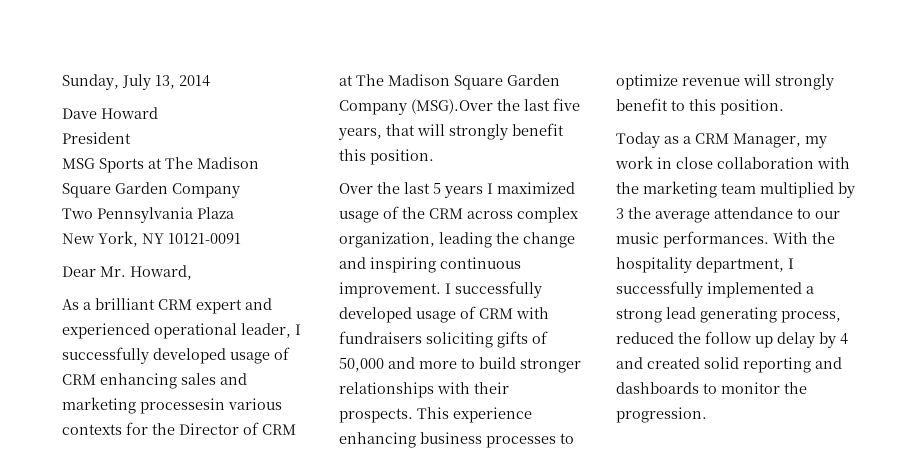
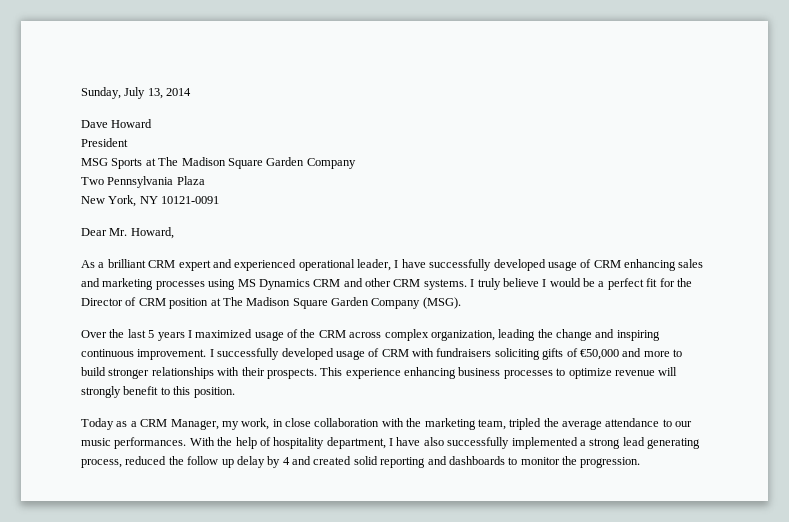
- As a brilliant CRM expert and experienced operational leader, I successfully developed usage of CRM enhancing sales and marketing processesin various contexts for the Director of CRM at The Madison Square Garden Company (MSG).Over the last five years, that will strongly benefit this position.
+ As a brilliant CRM expert and experienced operational leader, I have successfully developed usage of CRM enhancing sales and marketing processes using MS Dynamics CRM and other CRM systems. I truly believe I would be a perfect fit for the Director of CRM position at The Madison Square Garden Company (MSG).
- I successfully developed usage of CRM with fundraisers soliciting gifts of 50,000 and more to build stronger relationships with their prospects.
+ I successfully developed usage of CRM with fundraisers soliciting gifts of €50,000 and more to build stronger relationships with their prospects.
- Today as a CRM Manager, my work in close collaboration with the marketing team multiplied by 3 the average attendance to our music performances.
+ Today as a CRM Manager, my work, in close collaboration with the marketing team, tripled the average attendance to our music performances.
- With the hospitality department, I successfully implemented a strong lead generating process, reduced the follow up delay by 4 and created solid reporting and dashboards to monitor the progression.
+ With the help of hospitality department, I have also successfully implemented a strong lead generating process, reduced the follow up delay by 4 and created solid reporting and dashboards to monitor the progression.

